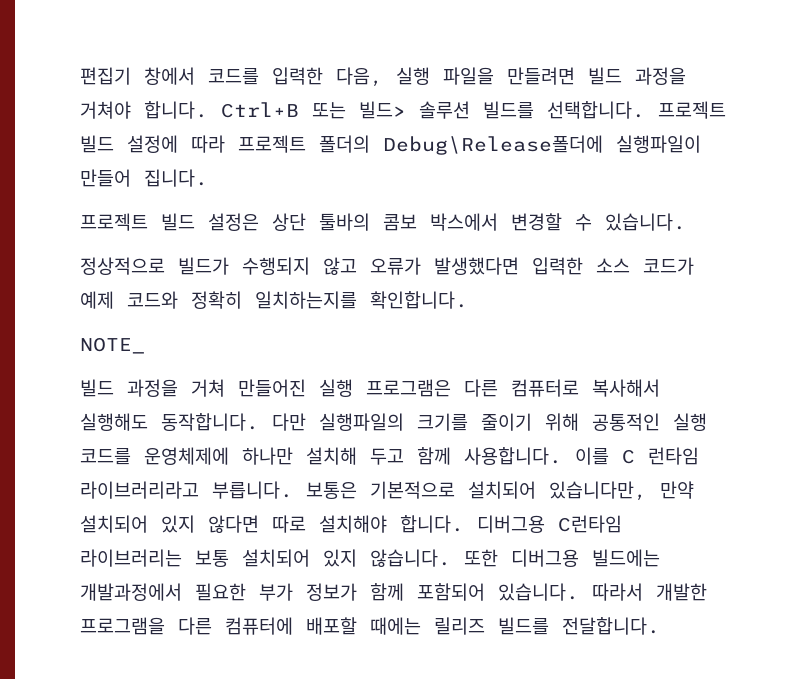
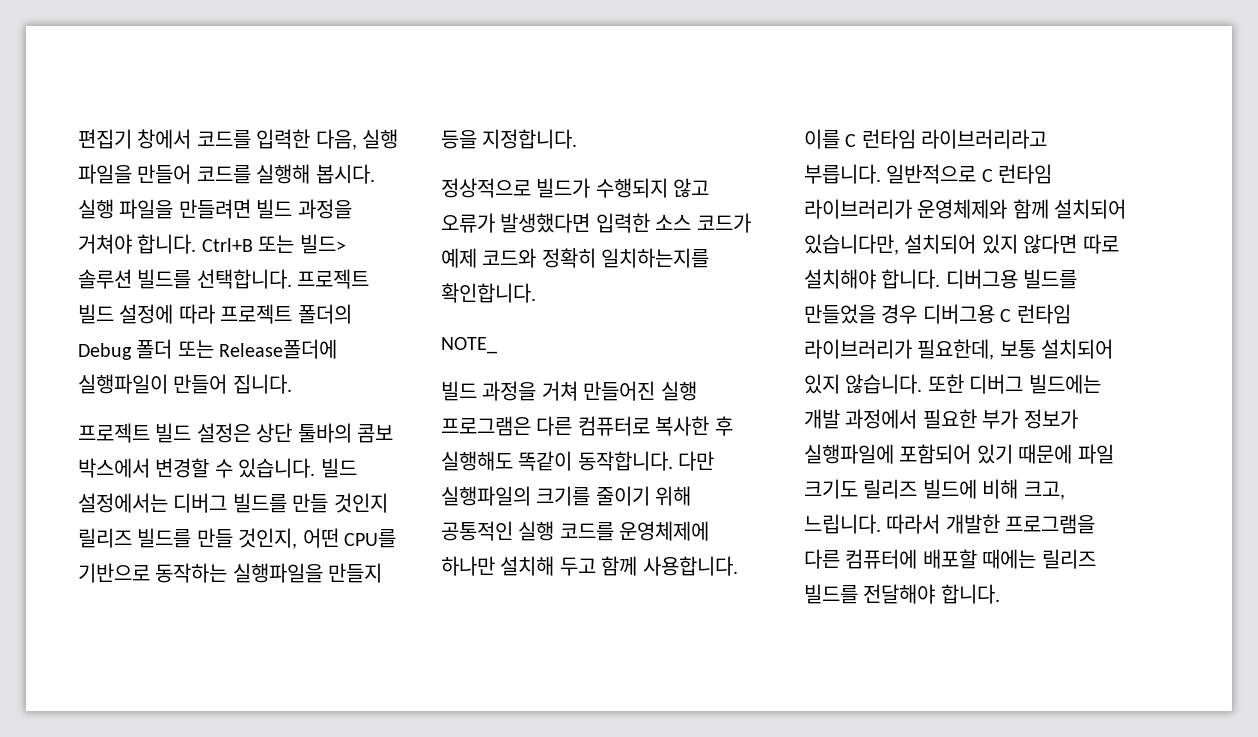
- 편집기 창에서 코드를 입력한 다음, 실행 파일을 만들려면 빌드 과정을 거쳐야 합니다.
+ 편집기 창에서 코드를 입력한 다음, 실행 파일을 만들어 코드를 실행해 봅시다. 실행 파일을 만들려면 빌드 과정을 거쳐야 합니다.
- 프로젝트 빌드 설정에 따라 프로젝트 폴더의 Debug\Release폴더에 실행파일이 만들어 집니다.
+ 프로젝트 빌드 설정에 따라 프로젝트 폴더의 Debug 폴더 또는 Release폴더에 실행파일이 만들어 집니다.
+ 빌드 설정에서는 디버그 빌드를 만들 것인지 릴리즈 빌드를 만들 것인지, 어떤 CPU를 기반으로 동작하는 실행파일을 만들지 등을 지정합니다.
- 빌드 과정을 거쳐 만들어진 실행 프로그램은 다른 컴퓨터로 복사해서 실행해도 동작합니다.
+ 빌드 과정을 거쳐 만들어진 실행 프로그램은 다른 컴퓨터로 복사한 후 실행해도 똑같이 동작합니다.
- 보통은 기본적으로 설치되어 있습니다만, 만약 설치되어 있지 않다면 따로 설치해야 합니다.
+ 일반적으로 C 런타임 라이브러리가 운영체제와 함께 설치되어 있습니다만, 설치되어 있지 않다면 따로 설치해야 합니다.
- 디버그용 C런타임 라이브러리는 보통 설치되어 있지 않습니다.
+ 디버그용 빌드를 만들었을 경우 디버그용 C 런타임 라이브러리가 필요한데, 보통 설치되어 있지 않습니다.
- 또한 디버그용 빌드에는 개발과정에서 필요한 부가 정보가 함께 포함되어 있습니다.
+ 또한 디버그 빌드에는 개발 과정에서 필요한 부가 정보가 실행파일에 포함되어 있기 때문에 파일 크기도 릴리즈 빌드에 비해 크고, 느립니다.
- 따라서 개발한 프로그램을 다른 컴퓨터에 배포할 때에는 릴리즈 빌드를 전달합니다.
+ 따라서 개발한 프로그램을 다른 컴퓨터에 배포할 때에는 릴리즈 빌드를 전달해야 합니다.

